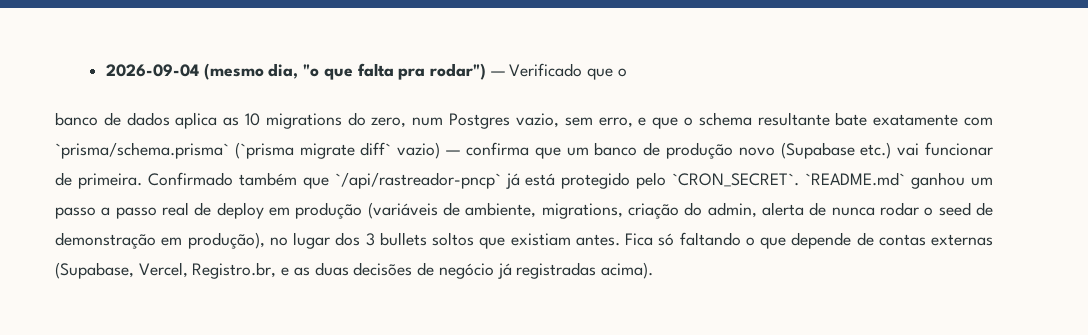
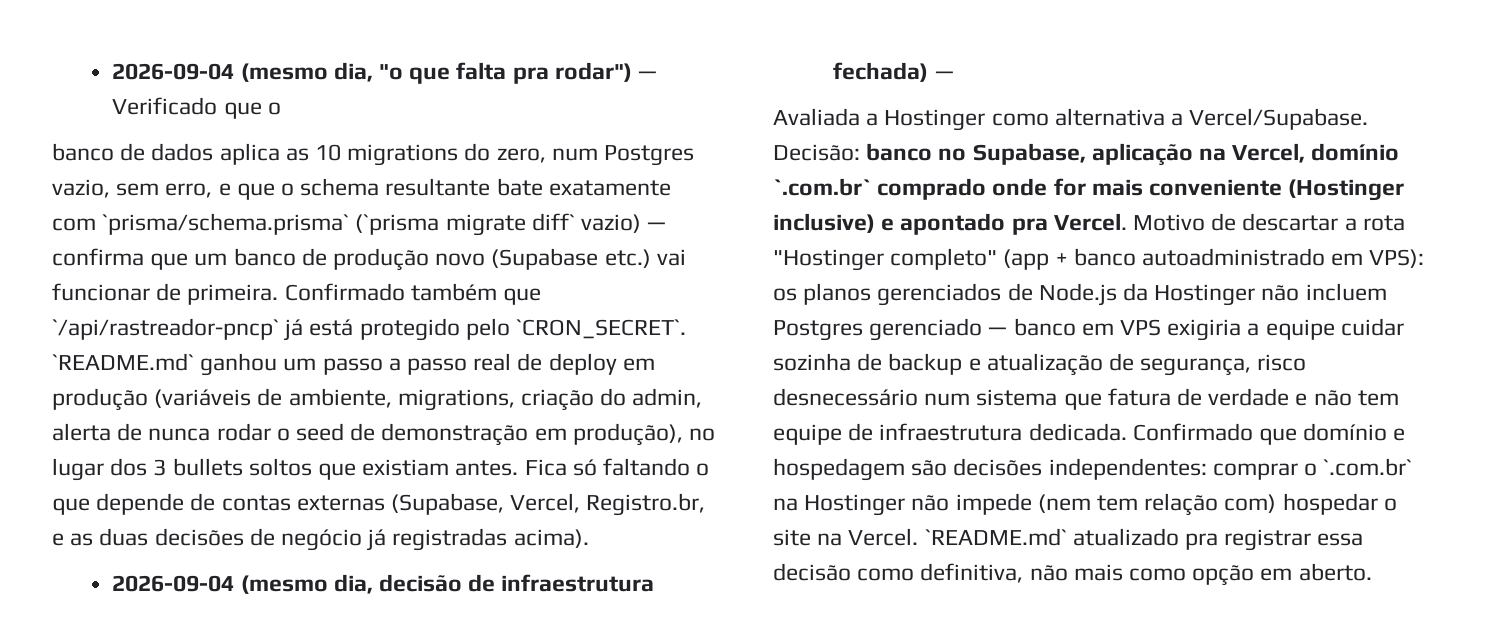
+ 2026-09-04 (mesmo dia, decisão de infraestrutura fechada) —
+ Avaliada a Hostinger como alternativa a Vercel/Supabase. Decisão: banco no Supabase, aplicação na Vercel, domínio `.com.br` comprado onde for mais conveniente (Hostinger inclusive) e apontado pra Vercel. Motivo de descartar a rota "Hostinger completo" (app + banco autoadministrado em VPS): os planos gerenciados de Node.js da Hostinger não incluem Postgres gerenciado — banco em VPS exigiria a equipe cuidar sozinha de backup e atualização de segurança, risco desnecessário num sistema que fatura de verdade e não tem equipe de infraestrutura dedicada. Confirmado que domínio e hospedagem são decisões independentes: comprar o `.com.br` na Hostinger não impede (nem tem relação com) hospedar o site na Vercel. `README.md` atualizado pra registrar essa decisão como definitiva, não mais como opção em aberto.

